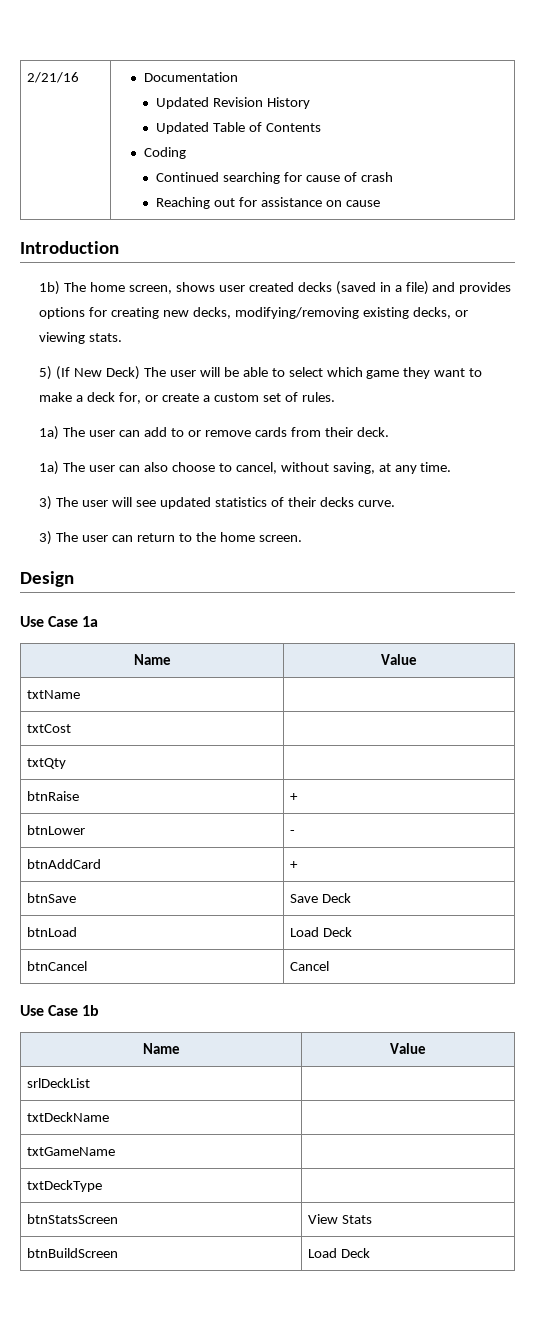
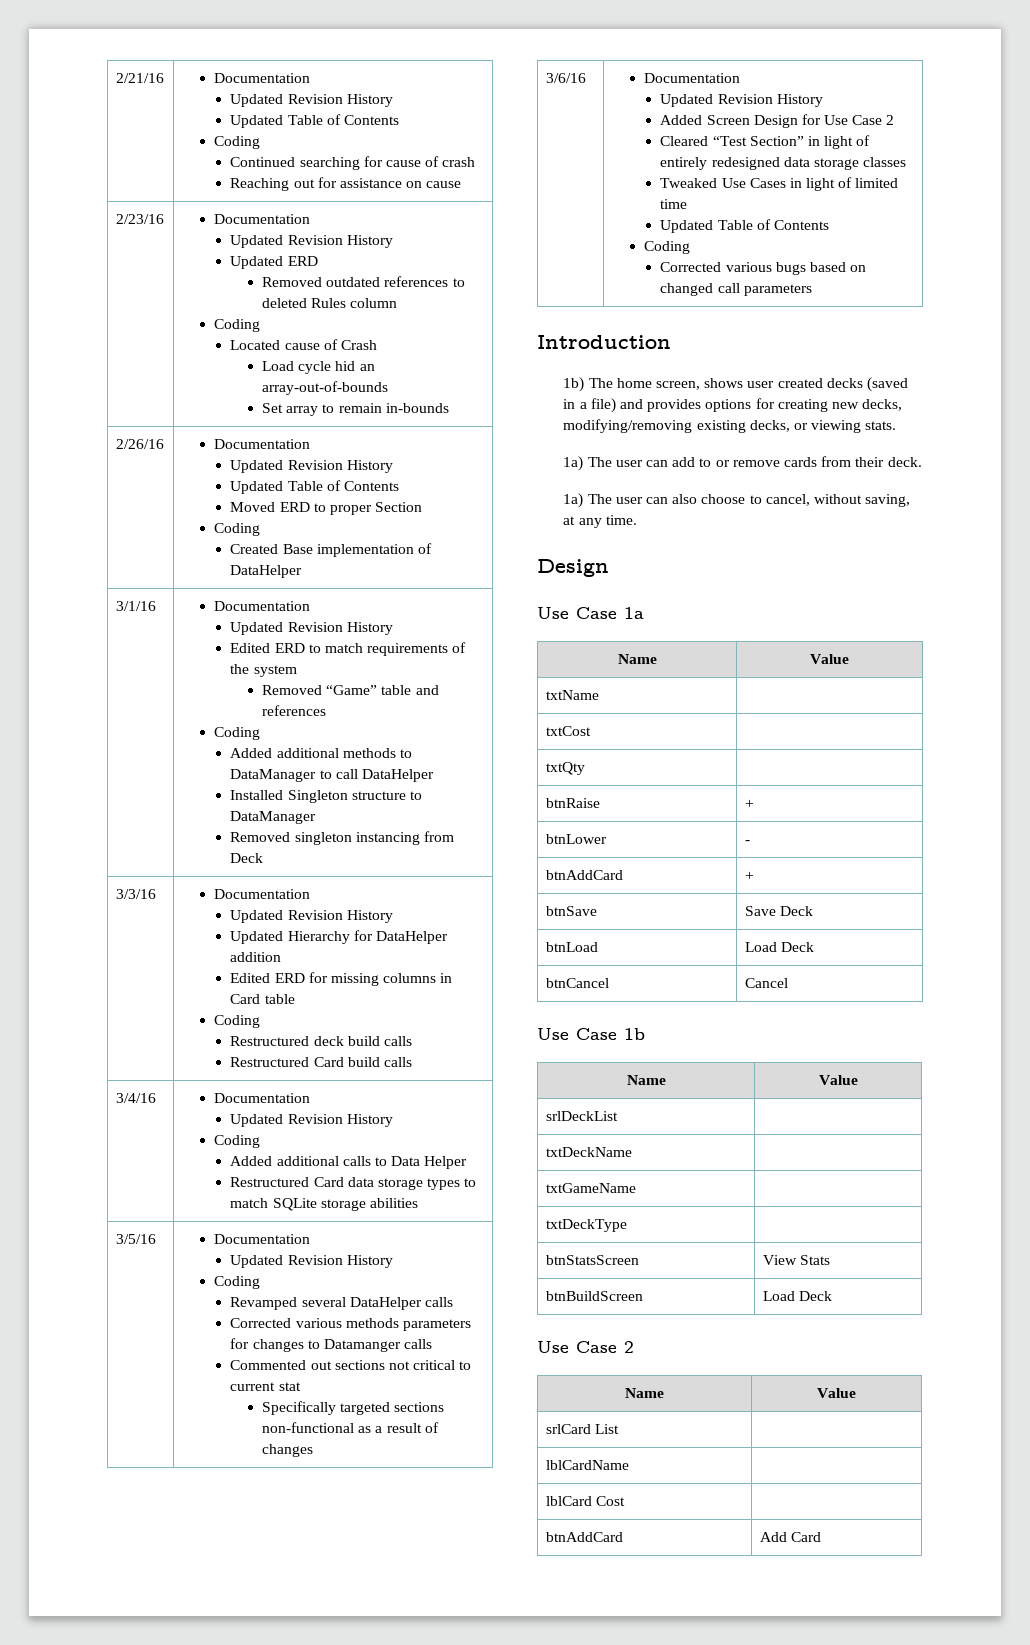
+ 2/23/16 | Documentation
+ Updated Revision History
+ Updated ERD
+ Removed outdated references to deleted Rules column
+ Coding
+ Located cause of Crash
+ Load cycle hid an array-out-of-bounds
+ Set array to remain in-bounds
+ 2/26/16 | Documentation
+ Updated Revision History
+ Updated Table of Contents
+ Moved ERD to proper Section
+ Coding
+ Created Base implementation of DataHelper
+ 3/1/16 | Documentation
+ Updated Revision History
+ Edited ERD to match requirements of the system
+ Removed “Game” table and references
+ Coding
+ Added additional methods to DataManager to call DataHelper
+ Installed Singleton structure to DataManager
+ Removed singleton instancing from Deck
+ 3/3/16 | Documentation
+ Updated Revision History
+ Updated Hierarchy for DataHelper addition
+ Edited ERD for missing columns in Card table
+ Coding
+ Restructured deck build calls
+ Restructured Card build calls
+ 3/4/16 | Documentation
+ Updated Revision History
+ Coding
+ Added additional calls to Data Helper
+ Restructured Card data storage types to match SQLite storage abilities
+ 3/5/16 | Documentation
+ Updated Revision History
+ Coding
+ Revamped several DataHelper calls
+ Corrected various methods parameters for changes to Datamanger calls
+ Commented out sections not critical to current stat
+ Specifically targeted sections non-functional as a result of changes
+ 3/6/16 | Documentation
+ Updated Revision History
+ Added Screen Design for Use Case 2
+ Cleared “Test Section” in light of entirely redesigned data storage classes
+ Tweaked Use Cases in light of limited time
+ Updated Table of Contents
+ Coding
+ Corrected various bugs based on changed call parameters
- 5) (If New Deck) The user will be able to select which game they want to make a deck for, or create a custom set of rules.
- 3) The user will see updated statistics of their decks curve.
- 3) The user can return to the home screen.
  btnBuildScreen | Load Deck
+ Use Case 2
+ Name | Value
+ srlCard List |
+ lblCardName |
+ lblCard Cost |
+ btnAddCard | Add Card

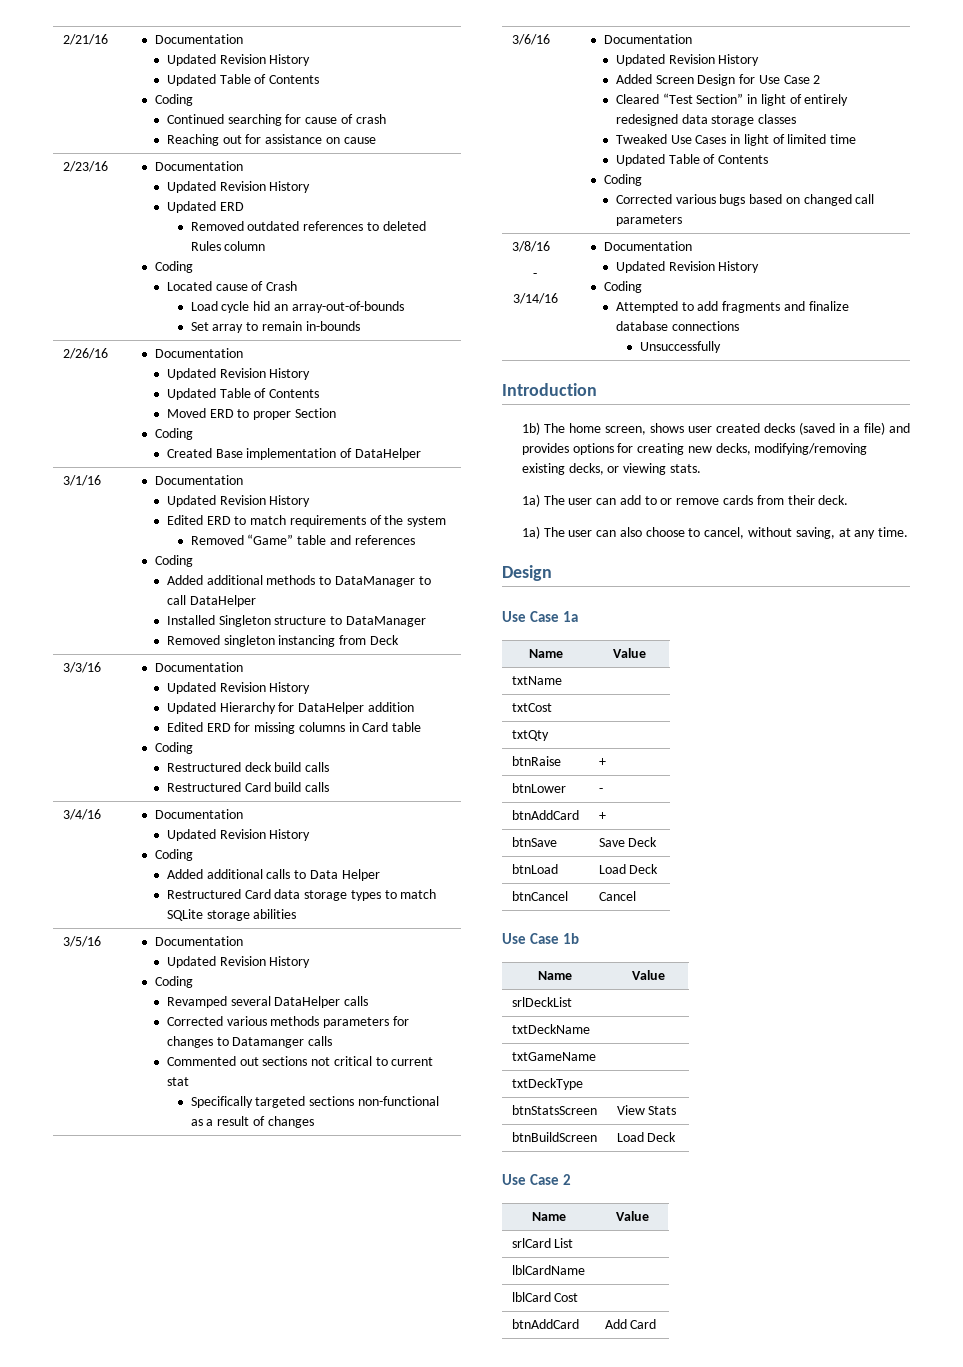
+ 3/8/16
+ -
+ 3/14/16 | Documentation
+ Updated Revision History
+ Coding
+ Attempted to add fragments and finalize database connections
+ Unsuccessfully

